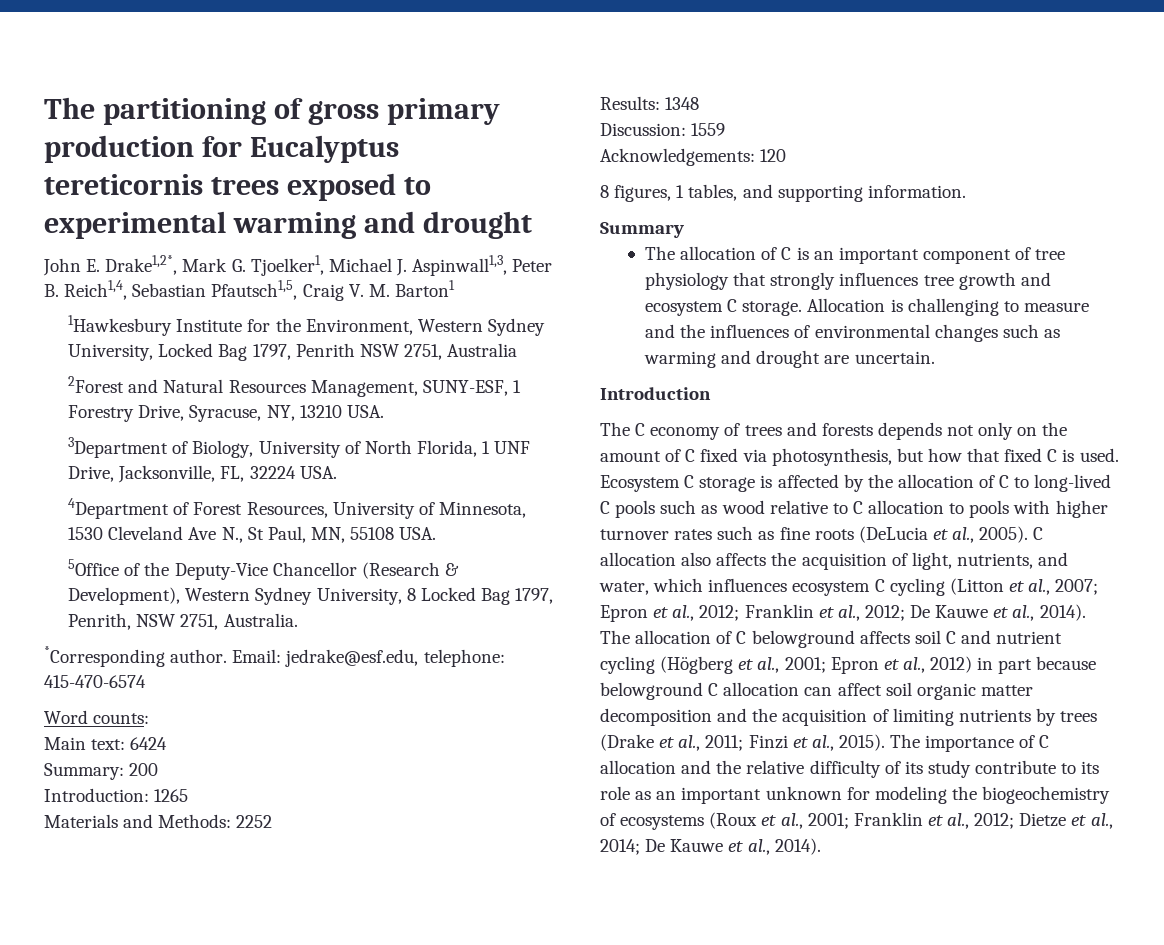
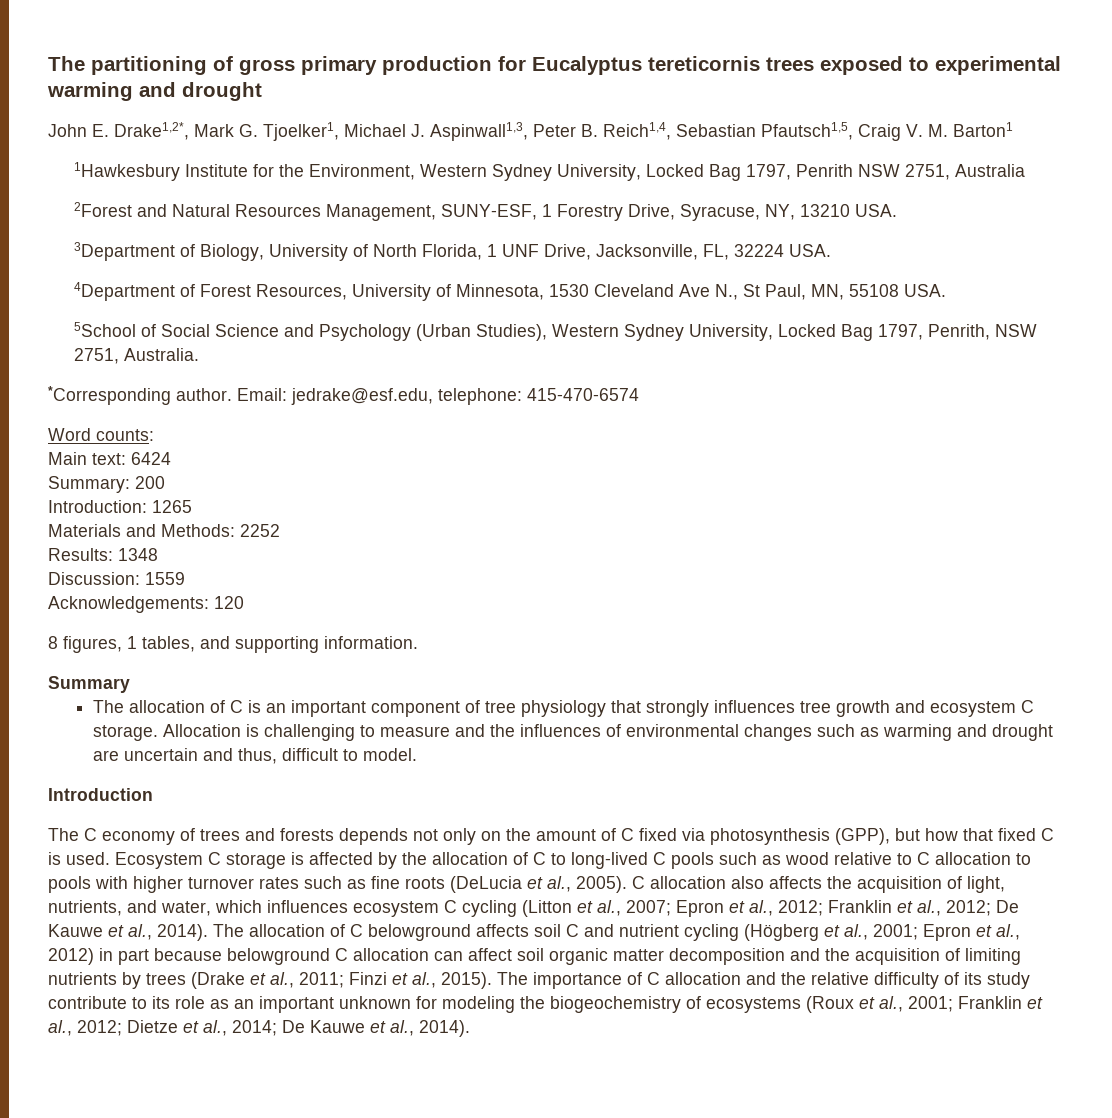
- 5Office of the Deputy-Vice Chancellor (Research & Development), Western Sydney University, 8 Locked Bag 1797, Penrith, NSW 2751, Australia.
+ 5School of Social Science and Psychology (Urban Studies), Western Sydney University, Locked Bag 1797, Penrith, NSW 2751, Australia.
- Allocation is challenging to measure and the influences of environmental changes such as warming and drought are uncertain.
+ Allocation is challenging to measure and the influences of environmental changes such as warming and drought are uncertain and thus, difficult to model.
- The C economy of trees and forests depends not only on the amount of C fixed via photosynthesis, but how that fixed C is used.
+ The C economy of trees and forests depends not only on the amount of C fixed via photosynthesis (GPP), but how that fixed C is used.

